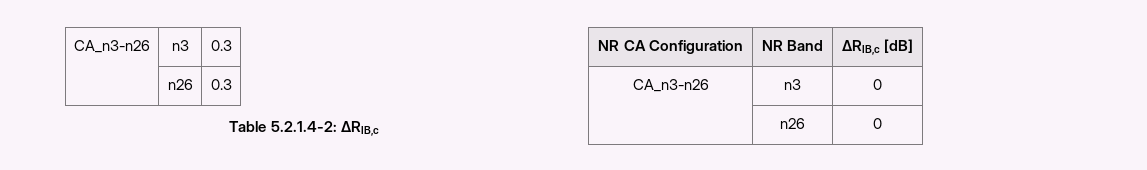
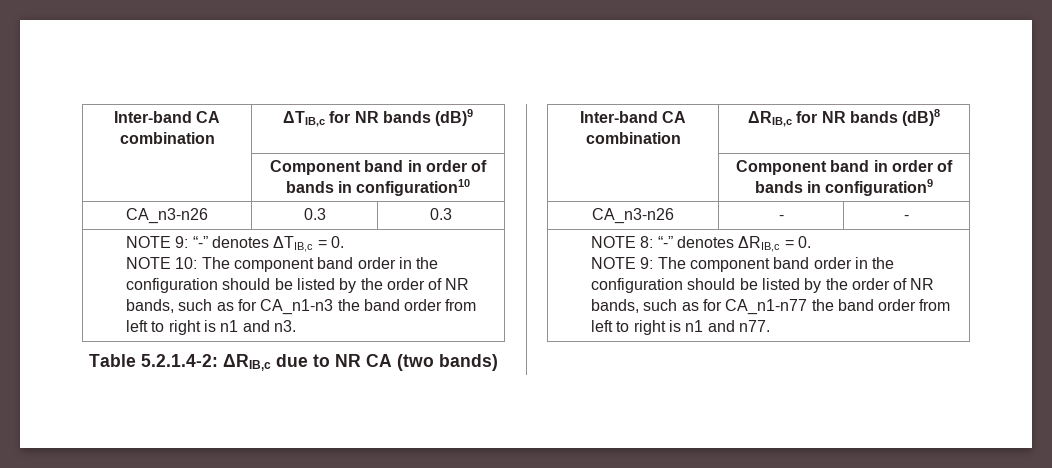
- CA_n3-n26 | n3 | 0.3
- | n26 | 0.3
- Table 5.2.1.4-2: ΔRIB,c
- NR CA Configuration | NR Band | ΔRIB,c [dB]
- CA_n3-n26 | n3 | 0
- | n26 | 0
+ Inter-band CA combination | ΔTIB,c for NR bands (dB)9
+ | Component band in order of bands in configuration10
+ CA_n3-n26 | 0.3 | 0.3
+ NOTE 9: “-” denotes ΔTIB,c = 0.
+ NOTE 10: The component band order in the configuration should be listed by the order of NR bands, such as for CA_n1-n3 the band order from left to right is n1 and n3.
+ Table 5.2.1.4-2: ΔRIB,c due to NR CA (two bands)
+ Inter-band CA combination | ΔRIB,c for NR bands (dB)8
+ | Component band in order of bands in configuration9
+ CA_n3-n26 | - | -
+ NOTE 8: “-” denotes ΔRIB,c = 0.
+ NOTE 9: The component band order in the configuration should be listed by the order of NR bands, such as for CA_n1-n77 the band order from left to right is n1 and n77.

